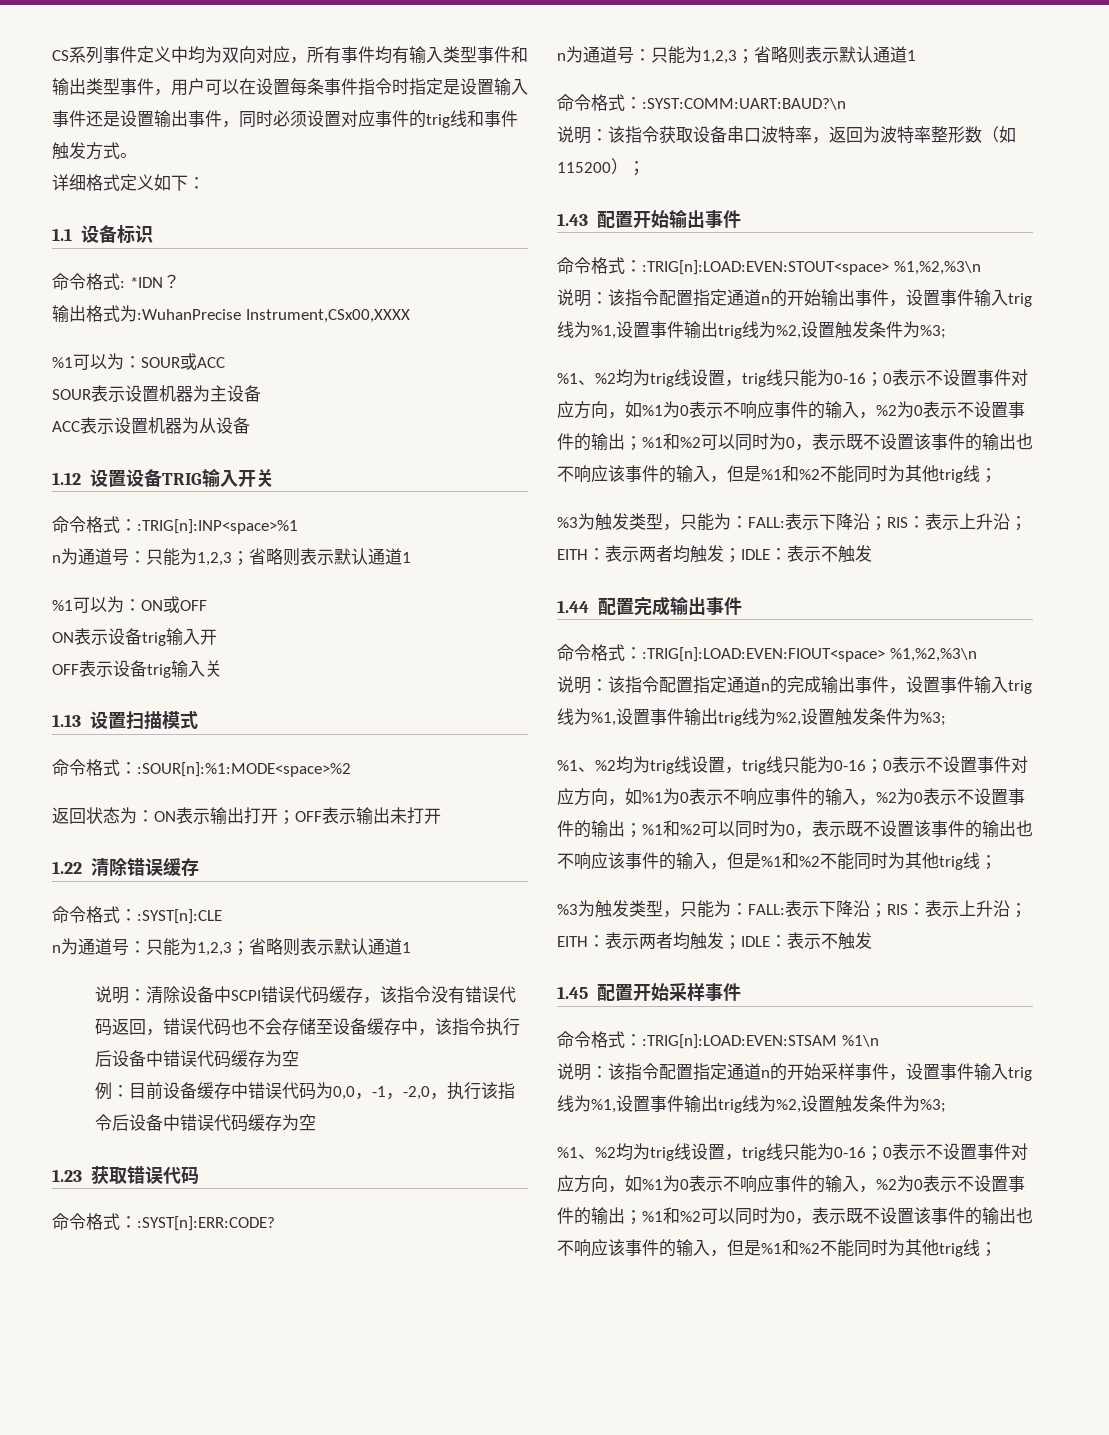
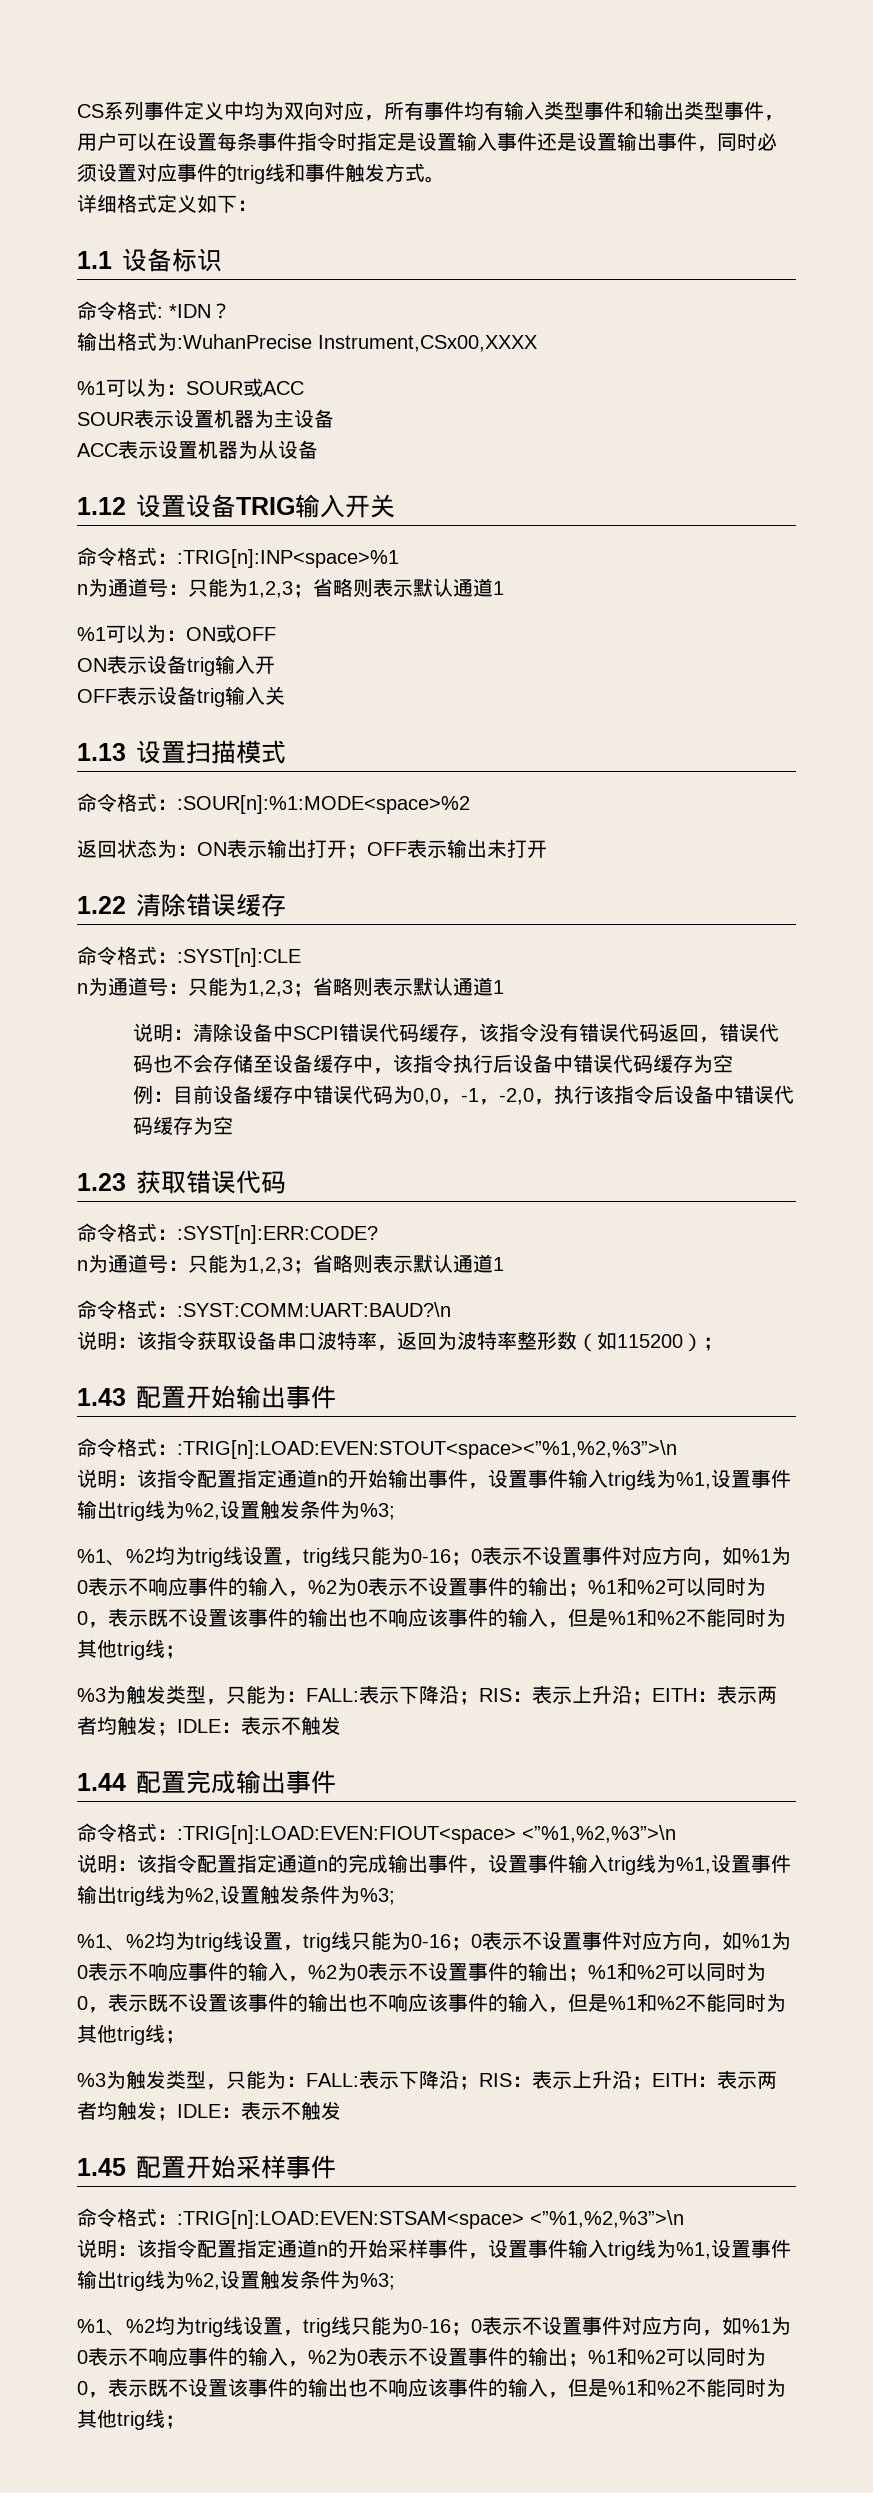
- 命令格式：:TRIG[n]:LOAD:EVEN:STOUT<space> %1,%2,%3\n
+ 命令格式：:TRIG[n]:LOAD:EVEN:STOUT<space><”%1,%2,%3”>\n
- 命令格式：:TRIG[n]:LOAD:EVEN:FIOUT<space> %1,%2,%3\n
+ 命令格式：:TRIG[n]:LOAD:EVEN:FIOUT<space> <”%1,%2,%3”>\n
- 命令格式：:TRIG[n]:LOAD:EVEN:STSAM %1\n
+ 命令格式：:TRIG[n]:LOAD:EVEN:STSAM<space> <”%1,%2,%3”>\n

